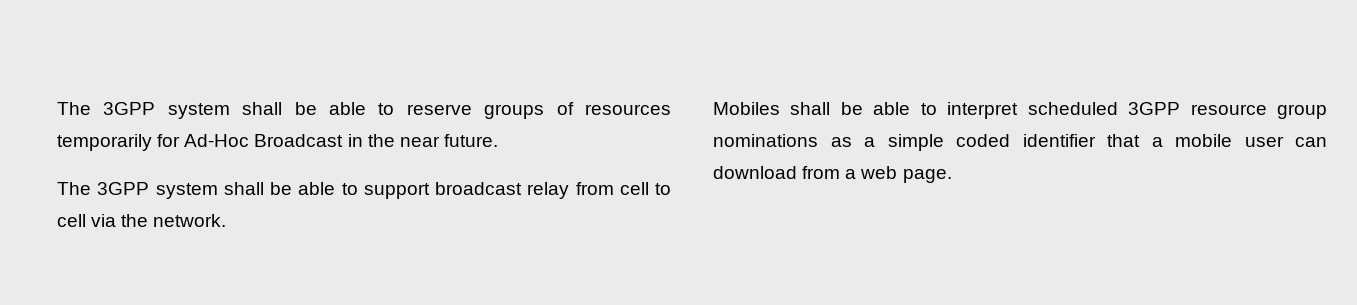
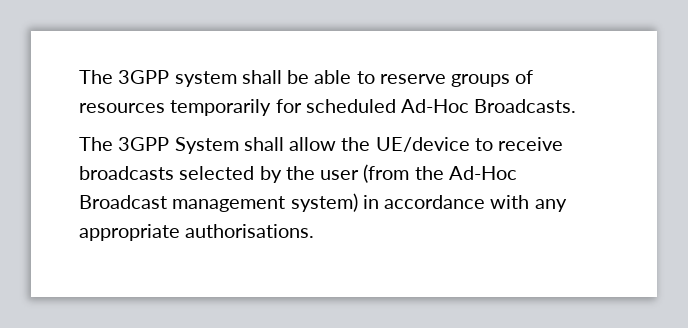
- The 3GPP system shall be able to reserve groups of resources temporarily for Ad-Hoc Broadcast in the near future.
- The 3GPP system shall be able to support broadcast relay from cell to cell via the network.
- Mobiles shall be able to interpret scheduled 3GPP resource group nominations as a simple coded identifier that a mobile user can download from a web page.
+ The 3GPP system shall be able to reserve groups of resources temporarily for scheduled Ad-Hoc Broadcasts.
+ The 3GPP System shall allow the UE/device to receive broadcasts selected by the user (from the Ad-Hoc Broadcast management system) in accordance with any appropriate authorisations.

